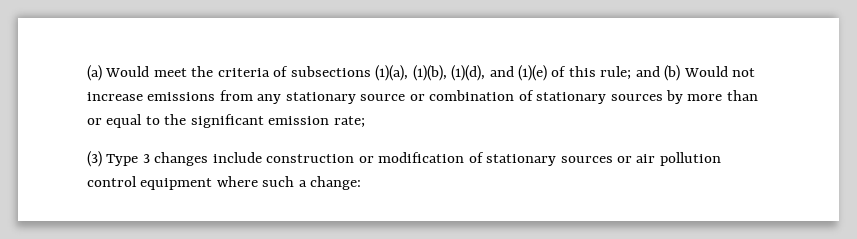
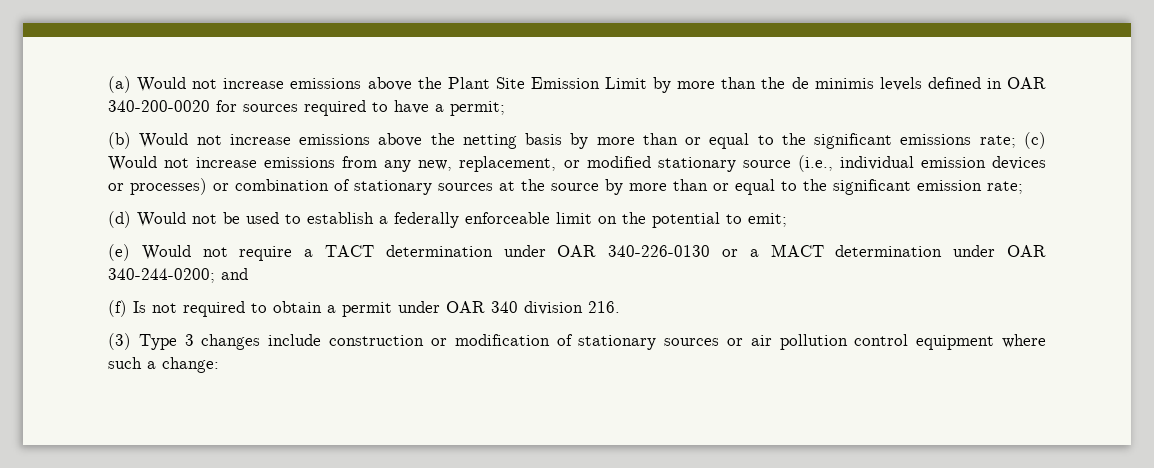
- (a) Would meet the criteria of subsections (1)(a), (1)(b), (1)(d), and (1)(e) of this rule; and (b) Would not increase emissions from any stationary source or combination of stationary sources by more than or equal to the significant emission rate;
+ (a) Would not increase emissions above the Plant Site Emission Limit by more than the de minimis levels defined in OAR 340-200-0020 for sources required to have a permit;
+ (b) Would not increase emissions above the netting basis by more than or equal to the significant emissions rate; (c) Would not increase emissions from any new, replacement, or modified stationary source (i.e., individual emission devices or processes) or combination of stationary sources at the source by more than or equal to the significant emission rate;
+ (d) Would not be used to establish a federally enforceable limit on the potential to emit;
+ (e) Would not require a TACT determination under OAR 340-226-0130 or a MACT determination under OAR 340-244-0200; and
+ (f) Is not required to obtain a permit under OAR 340 division 216.

